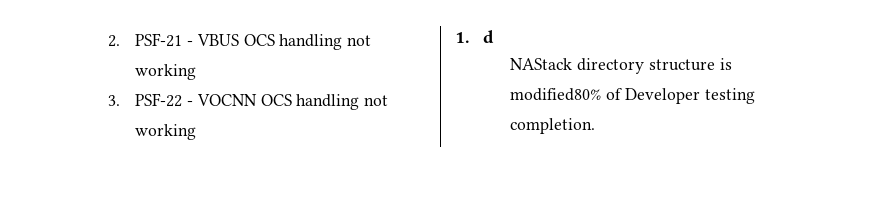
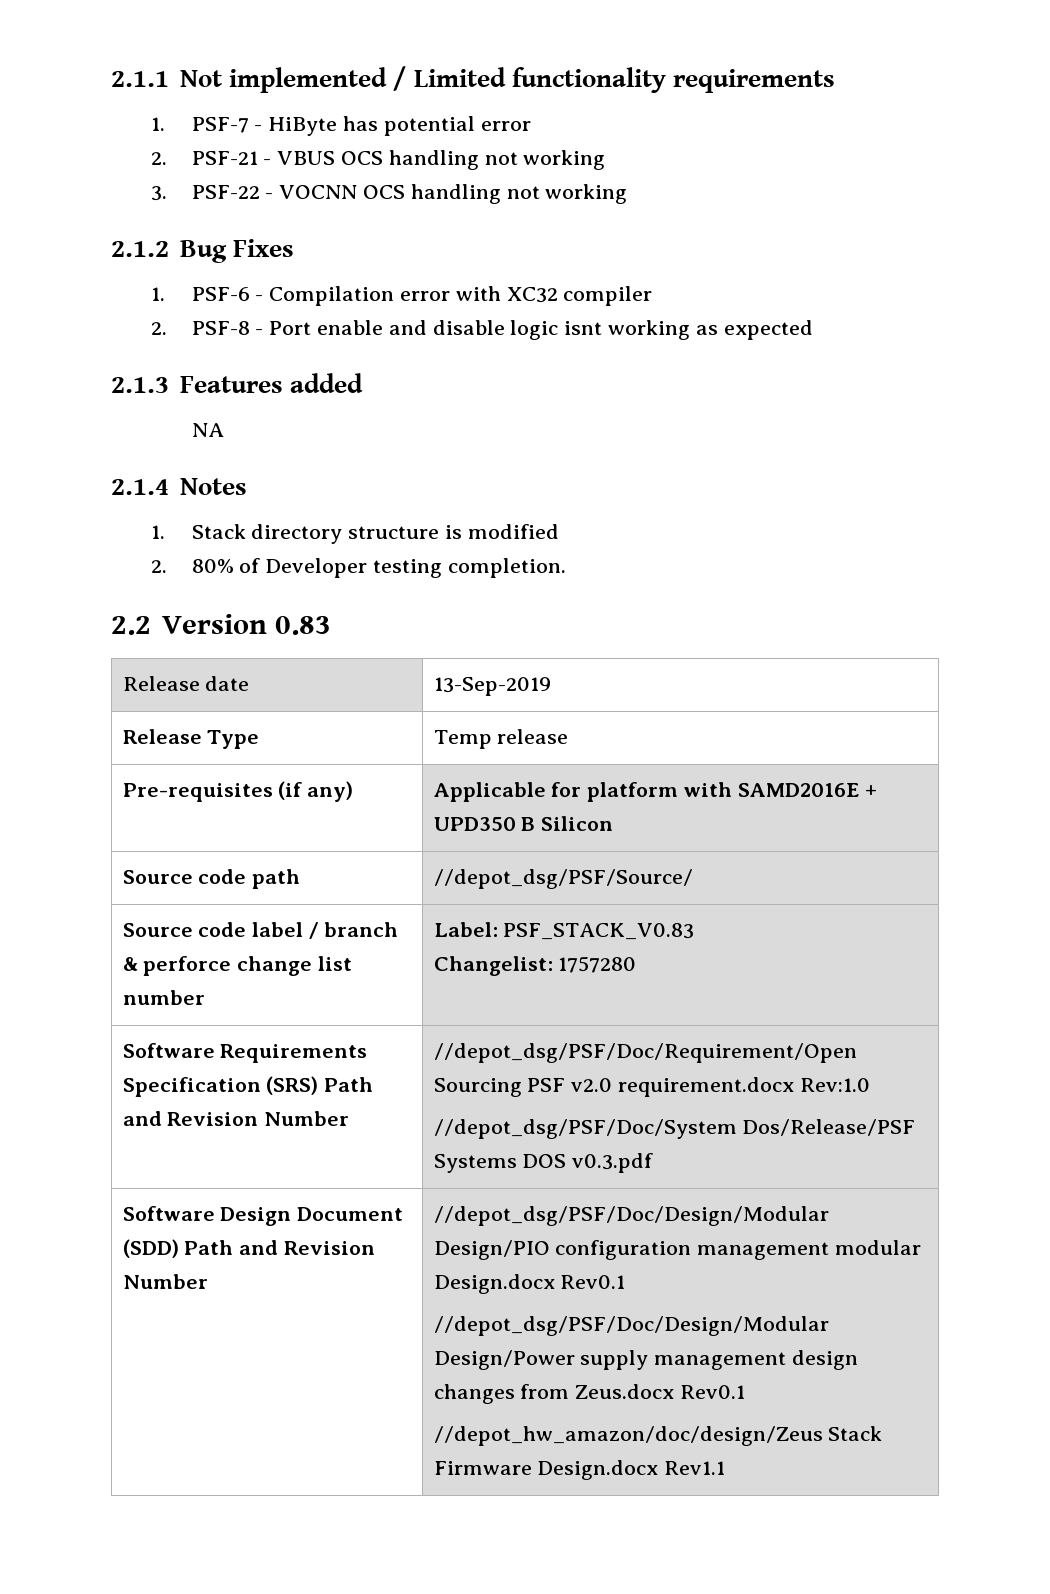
+ 2.1.1 Not implemented / Limited functionality requirements
+ 1. PSF-7 - HiByte has potential error
- 1. d
- NAStack directory structure is modified80% of Developer testing completion.
+ 2.1.2 Bug Fixes
+ 1. PSF-6 - Compilation error with XC32 compiler
+ 2. PSF-8 - Port enable and disable logic isnt working as expected
+ 2.1.3 Features added
+ NA
+ 2.1.4 Notes
+ 1. Stack directory structure is modified
+ 2. 80% of Developer testing completion.
+ 2.2 Version 0.83
+ Release date | 13-Sep-2019
+ Release Type | Temp release
+ Pre-requisites (if any) | Applicable for platform with SAMD2016E + UPD350 B Silicon
+ Source code path | //depot_dsg/PSF/Source/
+ Source code label / branch & perforce change list number | Label: PSF_STACK_V0.83
+ Changelist: 1757280
+ Software Requirements Specification (SRS) Path and Revision Number | //depot_dsg/PSF/Doc/Requirement/Open Sourcing PSF v2.0 requirement.docx Rev:1.0
+ //depot_dsg/PSF/Doc/System Dos/Release/PSF Systems DOS v0.3.pdf
+ Software Design Document (SDD) Path and Revision Number | //depot_dsg/PSF/Doc/Design/Modular Design/PIO configuration management modular Design.docx Rev0.1
+ //depot_dsg/PSF/Doc/Design/Modular Design/Power supply management design changes from Zeus.docx Rev0.1
+ //depot_hw_amazon/doc/design/Zeus Stack Firmware Design.docx Rev1.1

